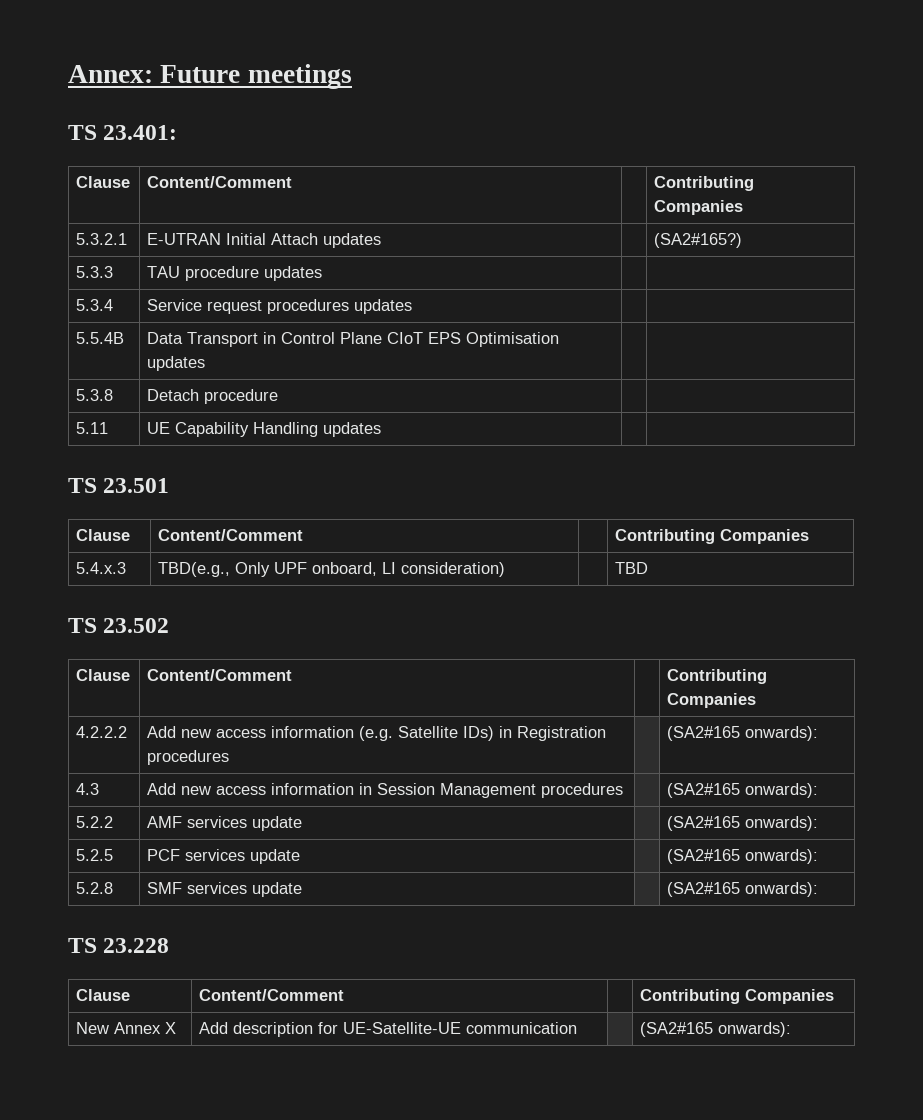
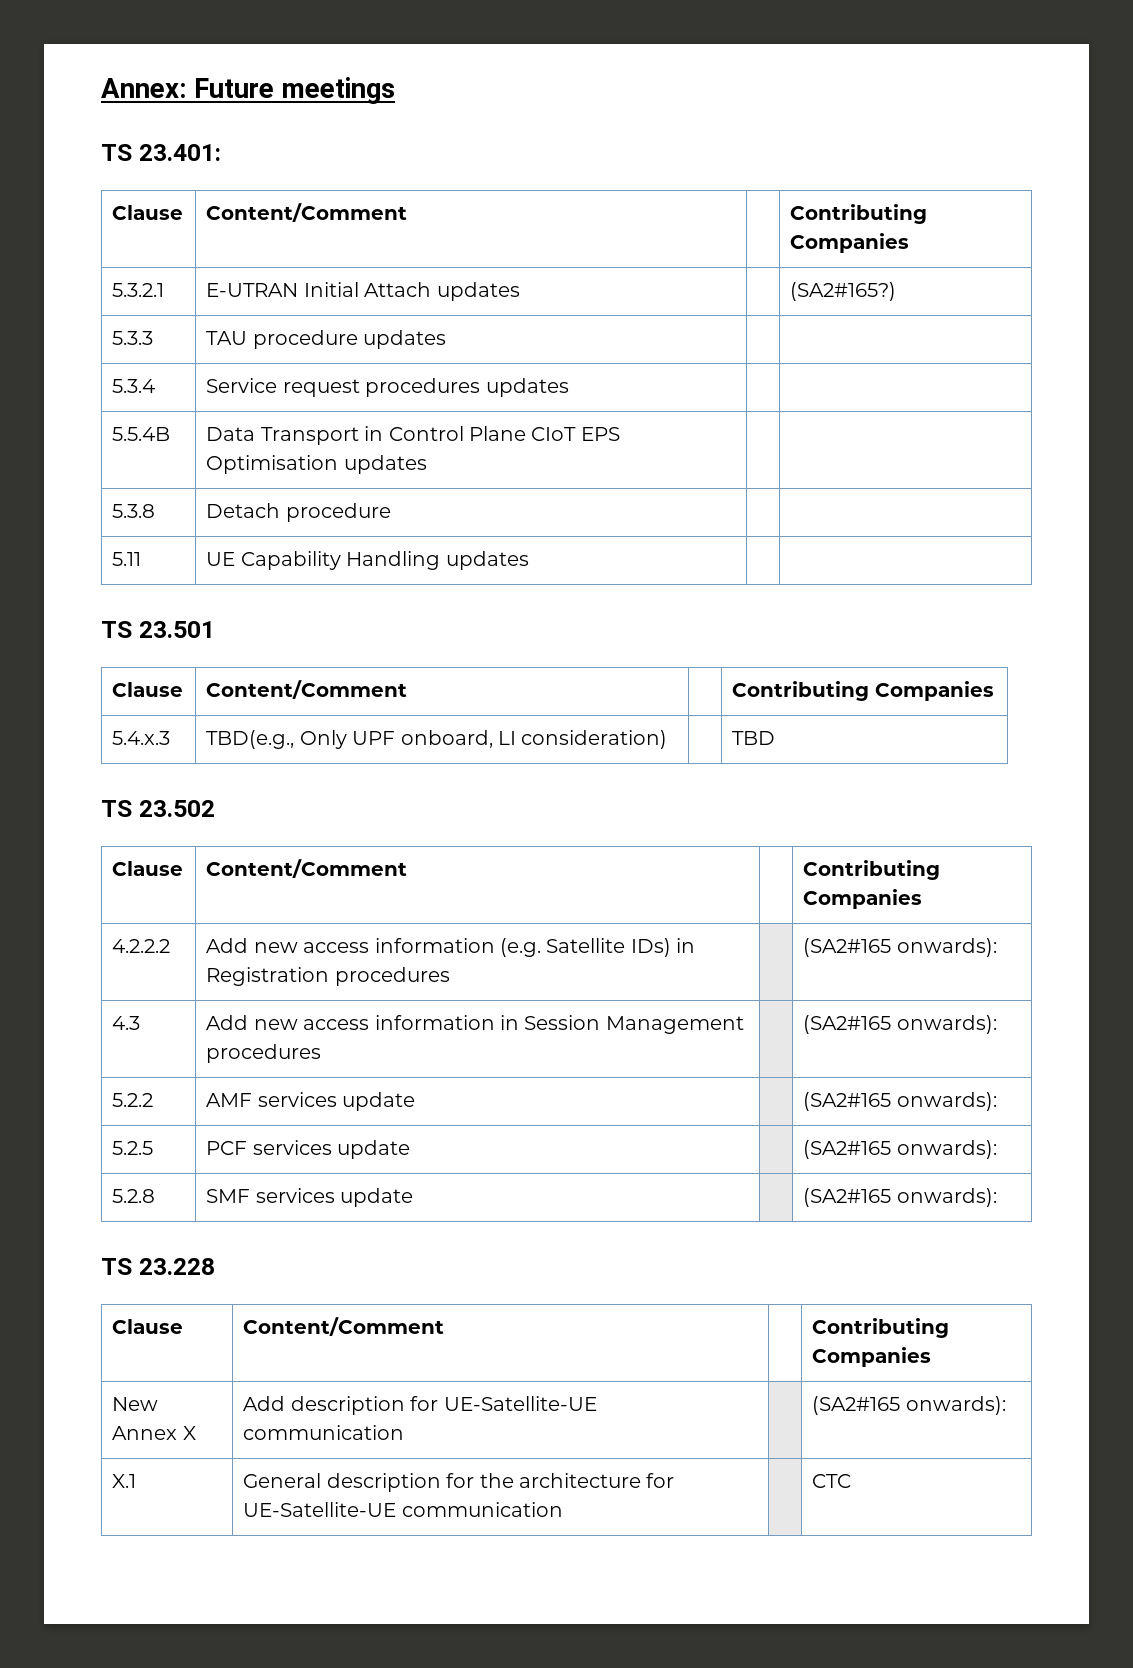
+ X.1 | General description for the architecture for UE-Satellite-UE communication | | CTC

